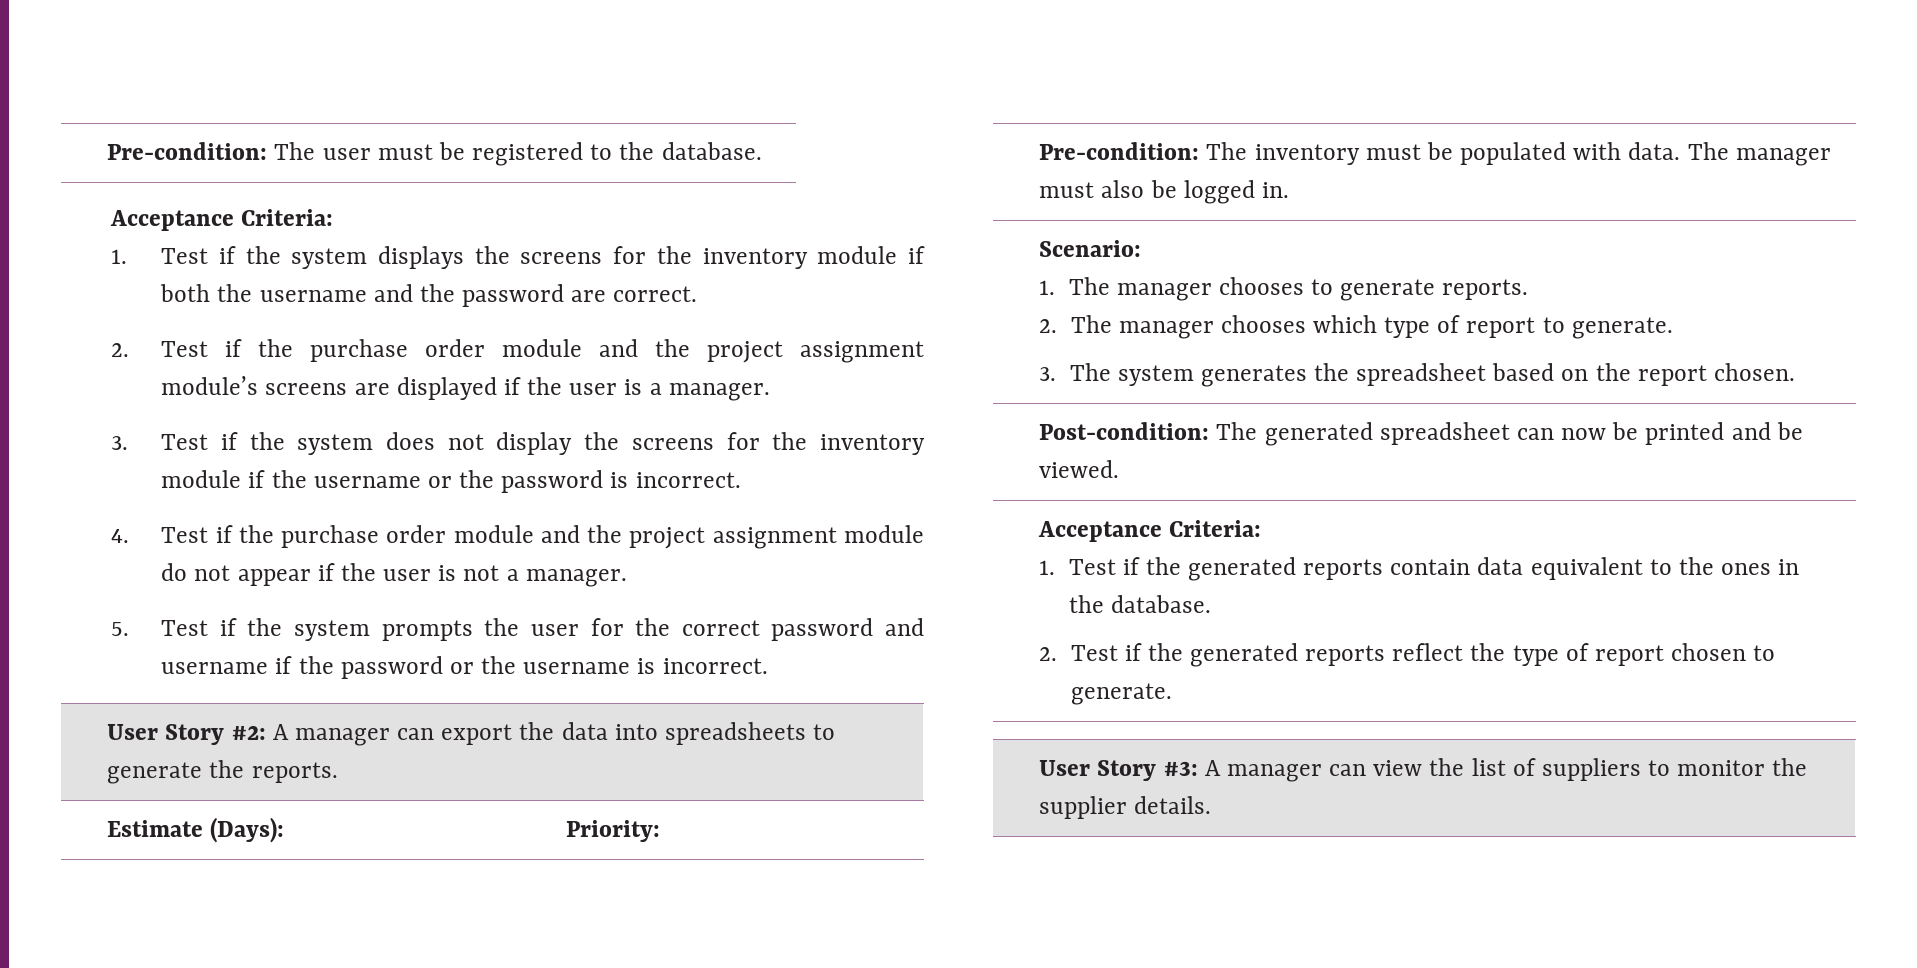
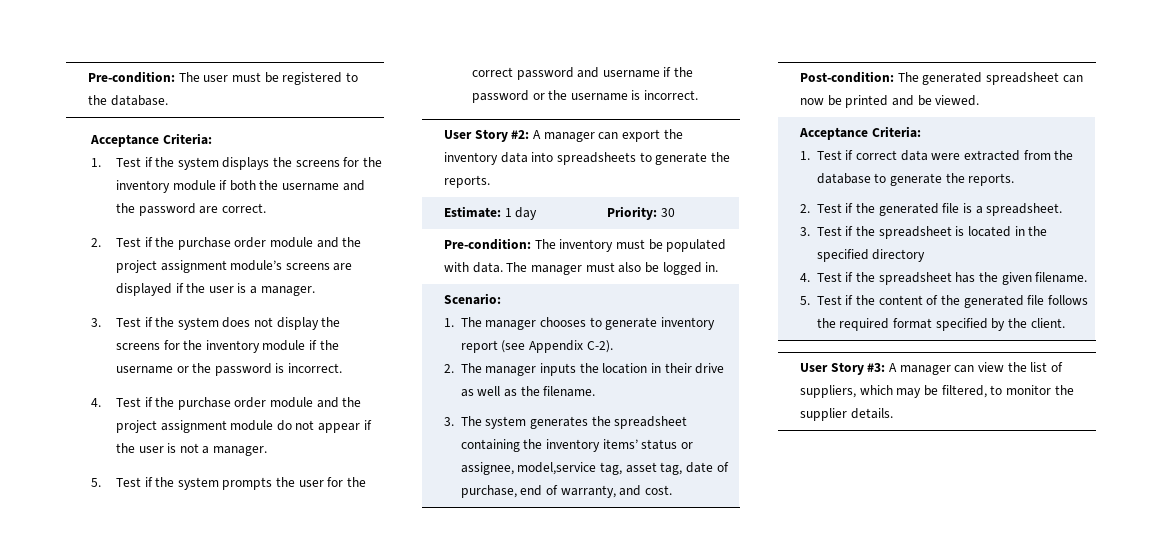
- User Story #2: A manager can export the data into spreadsheets to generate the reports.
+ User Story #2: A manager can export the inventory data into spreadsheets to generate the reports.
- Estimate (Days): | Priority:
+ Estimate: 1 day | Priority: 30
- 1. The manager chooses to generate reports.
- 2. The manager chooses which type of report to generate.
+ 1. The manager chooses to generate inventory report (see Appendix C-2).
+ 2. The manager inputs the location in their drive as well as the filename.
- 3. The system generates the spreadsheet based on the report chosen.
+ 3. The system generates the spreadsheet containing the inventory items’ status or assignee, model,service tag, asset tag, date of purchase, end of warranty, and cost.
- 1. Test if the generated reports contain data equivalent to the ones in the database.
+ 1. Test if correct data were extracted from the database to generate the reports.
- 2. Test if the generated reports reflect the type of report chosen to generate.
+ 2. Test if the generated file is a spreadsheet.
+ 3. Test if the spreadsheet is located in the specified directory
+ 4. Test if the spreadsheet has the given filename.
+ 5. Test if the content of the generated file follows the required format specified by the client.
- User Story #3: A manager can view the list of suppliers to monitor the supplier details.
+ User Story #3: A manager can view the list of suppliers, which may be filtered, to monitor the supplier details.

